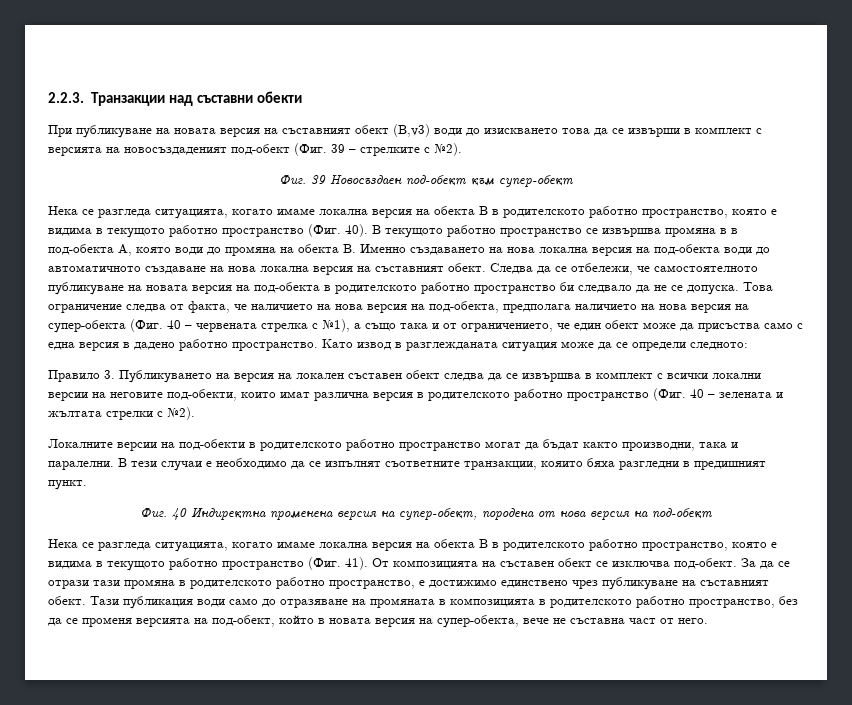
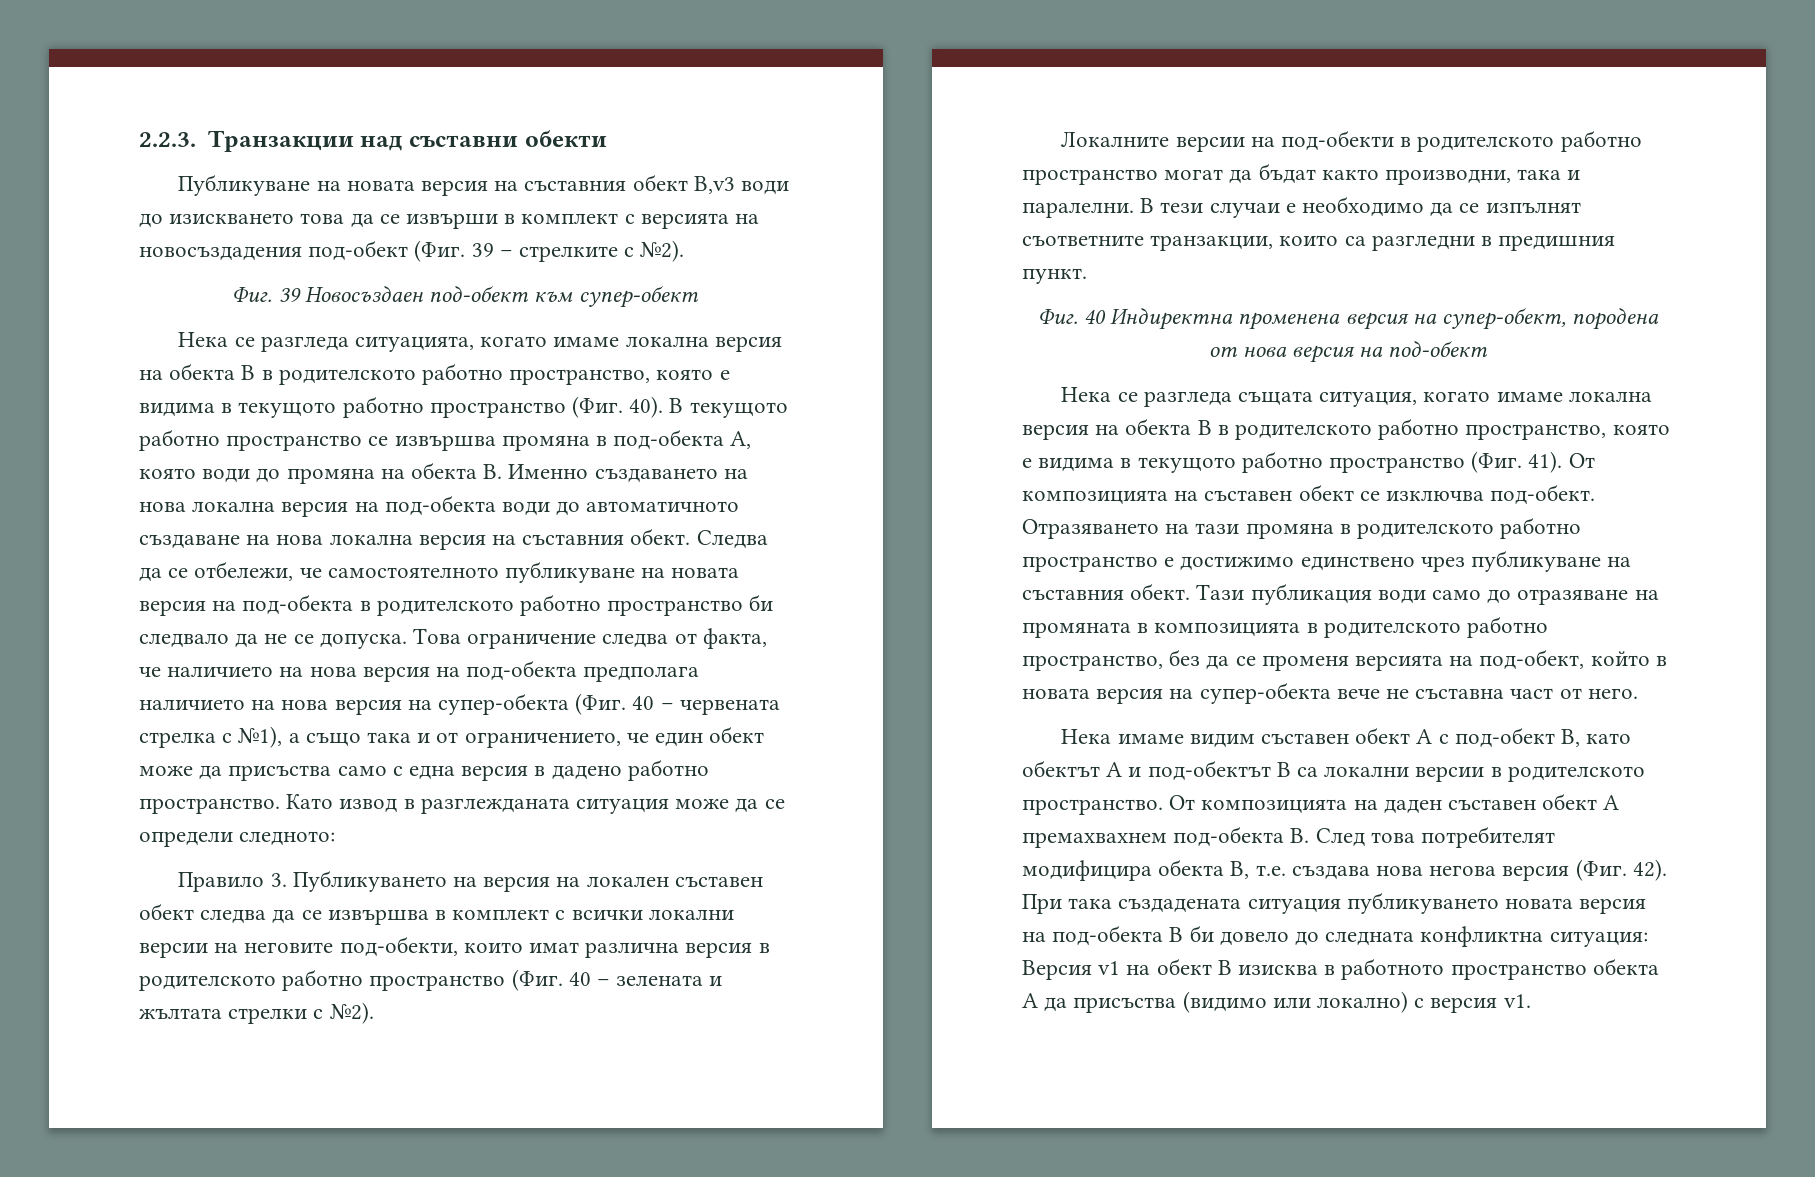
- При публикуване на новата версия на съставният обект (B,v3) води до изискването това да се извърши в комплект с версията на новосъздаденият под-обект (Фиг. 39 – стрелките с №2).
+ Публикуване на новата версия на съставния обект B,v3 води до изискването това да се извърши в комплект с версията на новосъздадения под-обект (Фиг. 39 – стрелките с №2).
- В текущото работно пространство се извършва промяна в в под-обекта А, която води до промяна на обекта В. Именно създаването на нова локална версия на под-обекта води до автоматичното създаване на нова локална версия на съставният обект.
+ В текущото работно пространство се извършва промяна в под-обекта А, която води до промяна на обекта В. Именно създаването на нова локална версия на под-обекта води до автоматичното създаване на нова локална версия на съставния обект.
- Това ограничение следва от факта, че наличието на нова версия на под-обекта, предполага наличието на нова версия на супер-обекта (Фиг. 40 – червената стрелка с №1), а също така и от ограничението, че един обект може да присъства само с една версия в дадено работно пространство.
+ Това ограничение следва от факта, че наличието на нова версия на под-обекта предполага наличието на нова версия на супер-обекта (Фиг. 40 – червената стрелка с №1), а също така и от ограничението, че един обект може да присъства само с една версия в дадено работно пространство.
- В тези случаи е необходимо да се изпълнят съответните транзакции, кояито бяха разгледни в предишният пункт.
+ В тези случаи е необходимо да се изпълнят съответните транзакции, които са разгледни в предишния пункт.
- Нека се разгледа ситуацията, когато имаме локална версия на обекта В в родителското работно пространство, която е видима в текущото работно пространство (Фиг. 41).
+ Нека се разгледа същата ситуация, когато имаме локална версия на обекта В в родителското работно пространство, която е видима в текущото работно пространство (Фиг. 41).
- За да се отрази тази промяна в родителското работно пространство, е достижимо единствено чрез публикуване на съставният обект.
+ Отразяването на тази промяна в родителското работно пространство е достижимо единствено чрез публикуване на съставния обект.
- Тази публикация води само до отразяване на промяната в композицията в родителското работно пространство, без да се променя версията на под-обект, който в новата версия на супер-обекта, вече не съставна част от него.
+ Тази публикация води само до отразяване на промяната в композицията в родителското работно пространство, без да се променя версията на под-обект, който в новата версия на супер-обекта вече не съставна част от него.
+ Нека имаме видим съставен обект А с под-обект В, като обектът А и под-обектът В са локални версии в родителското пространство. От композицията на даден съставен обект А премахвахнем под-обекта В. След това потребителят модифицира обекта В, т.е. създава нова негова версия (Фиг. 42). При така създадената ситуация публикуването новата версия на под-обекта В би довело до следната конфликтна ситуация: Версия v1 на обект В изисква в работното пространство обекта А да присъства (видимо или локално) с версия v1.

